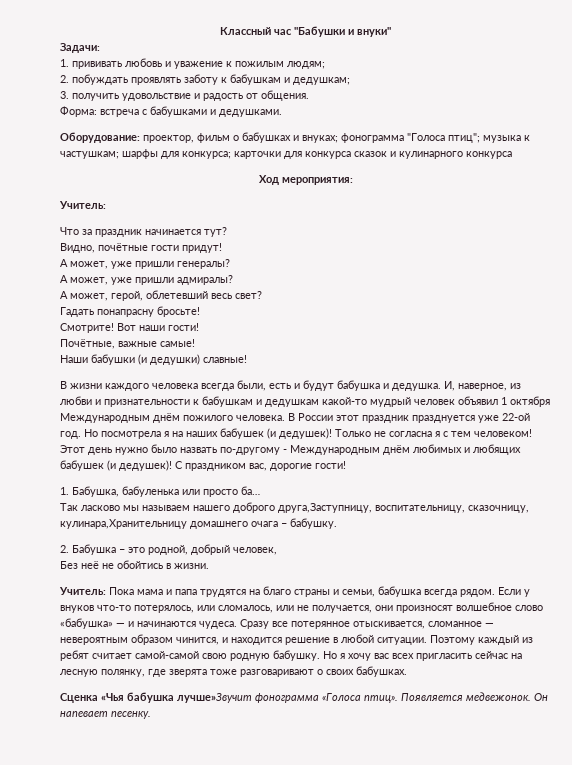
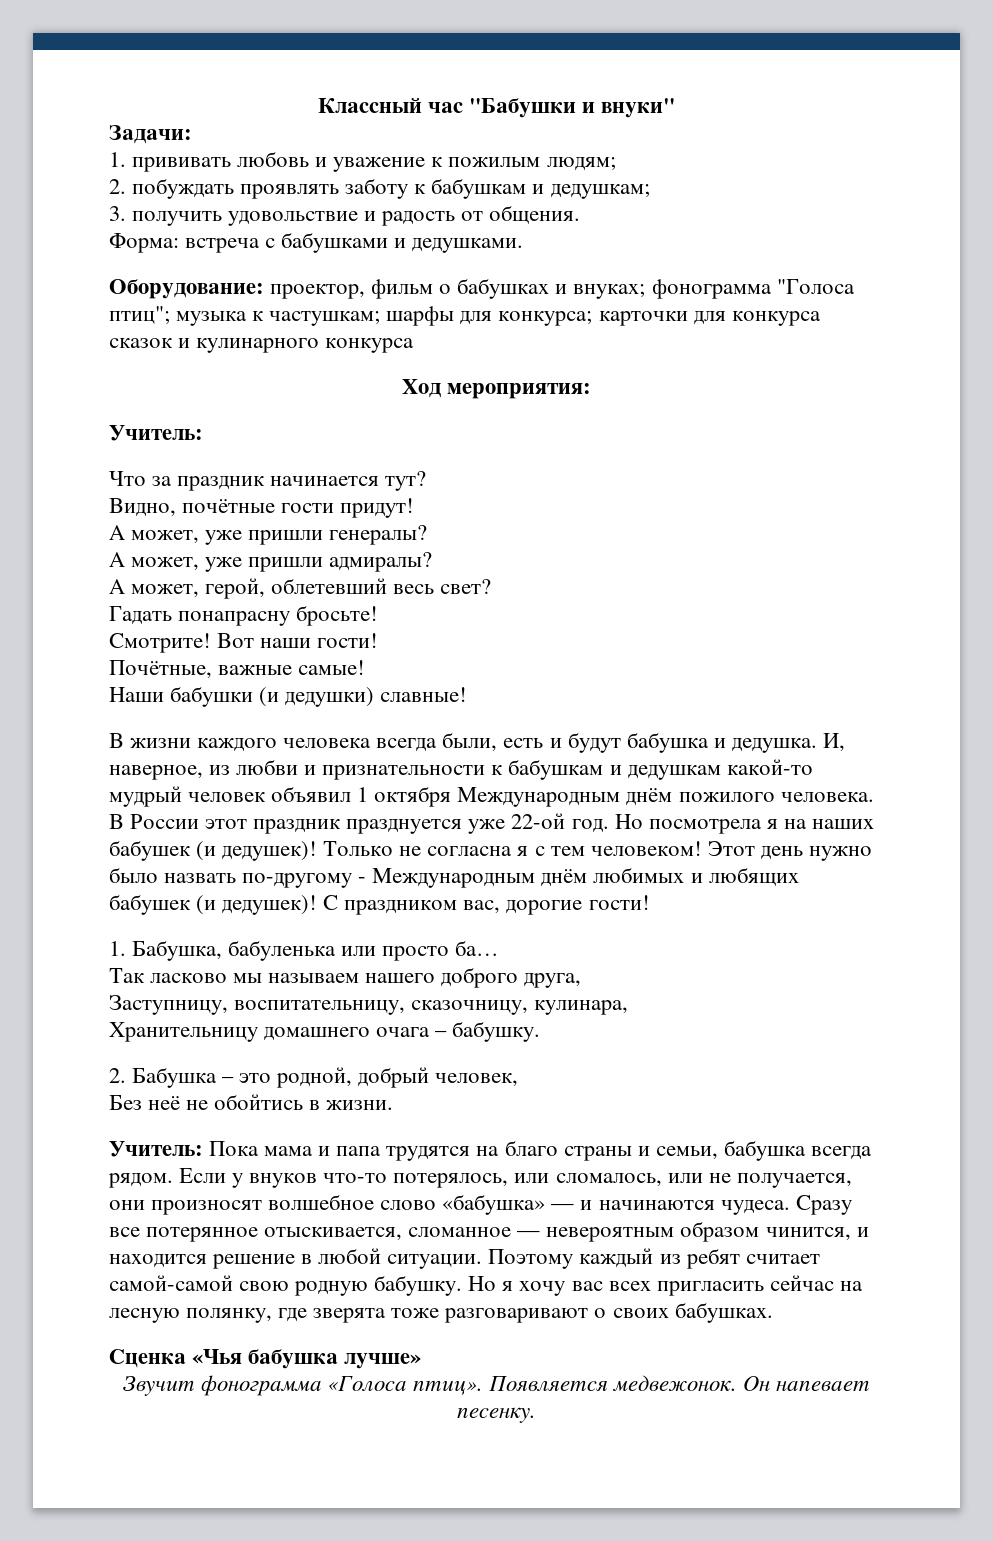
- Так ласково мы называем нашего доброго друга,Заступницу, воспитательницу, сказочницу, кулинара,Хранительницу домашнего очага – бабушку.
+ Так ласково мы называем нашего доброго друга,
+ Заступницу, воспитательницу, сказочницу, кулинара,
+ Хранительницу домашнего очага – бабушку.
- Сценка «Чья бабушка лучше»Звучит фонограмма «Голоса птиц».
+ Сценка «Чья бабушка лучше»
+ Звучит фонограмма «Голоса птиц».

